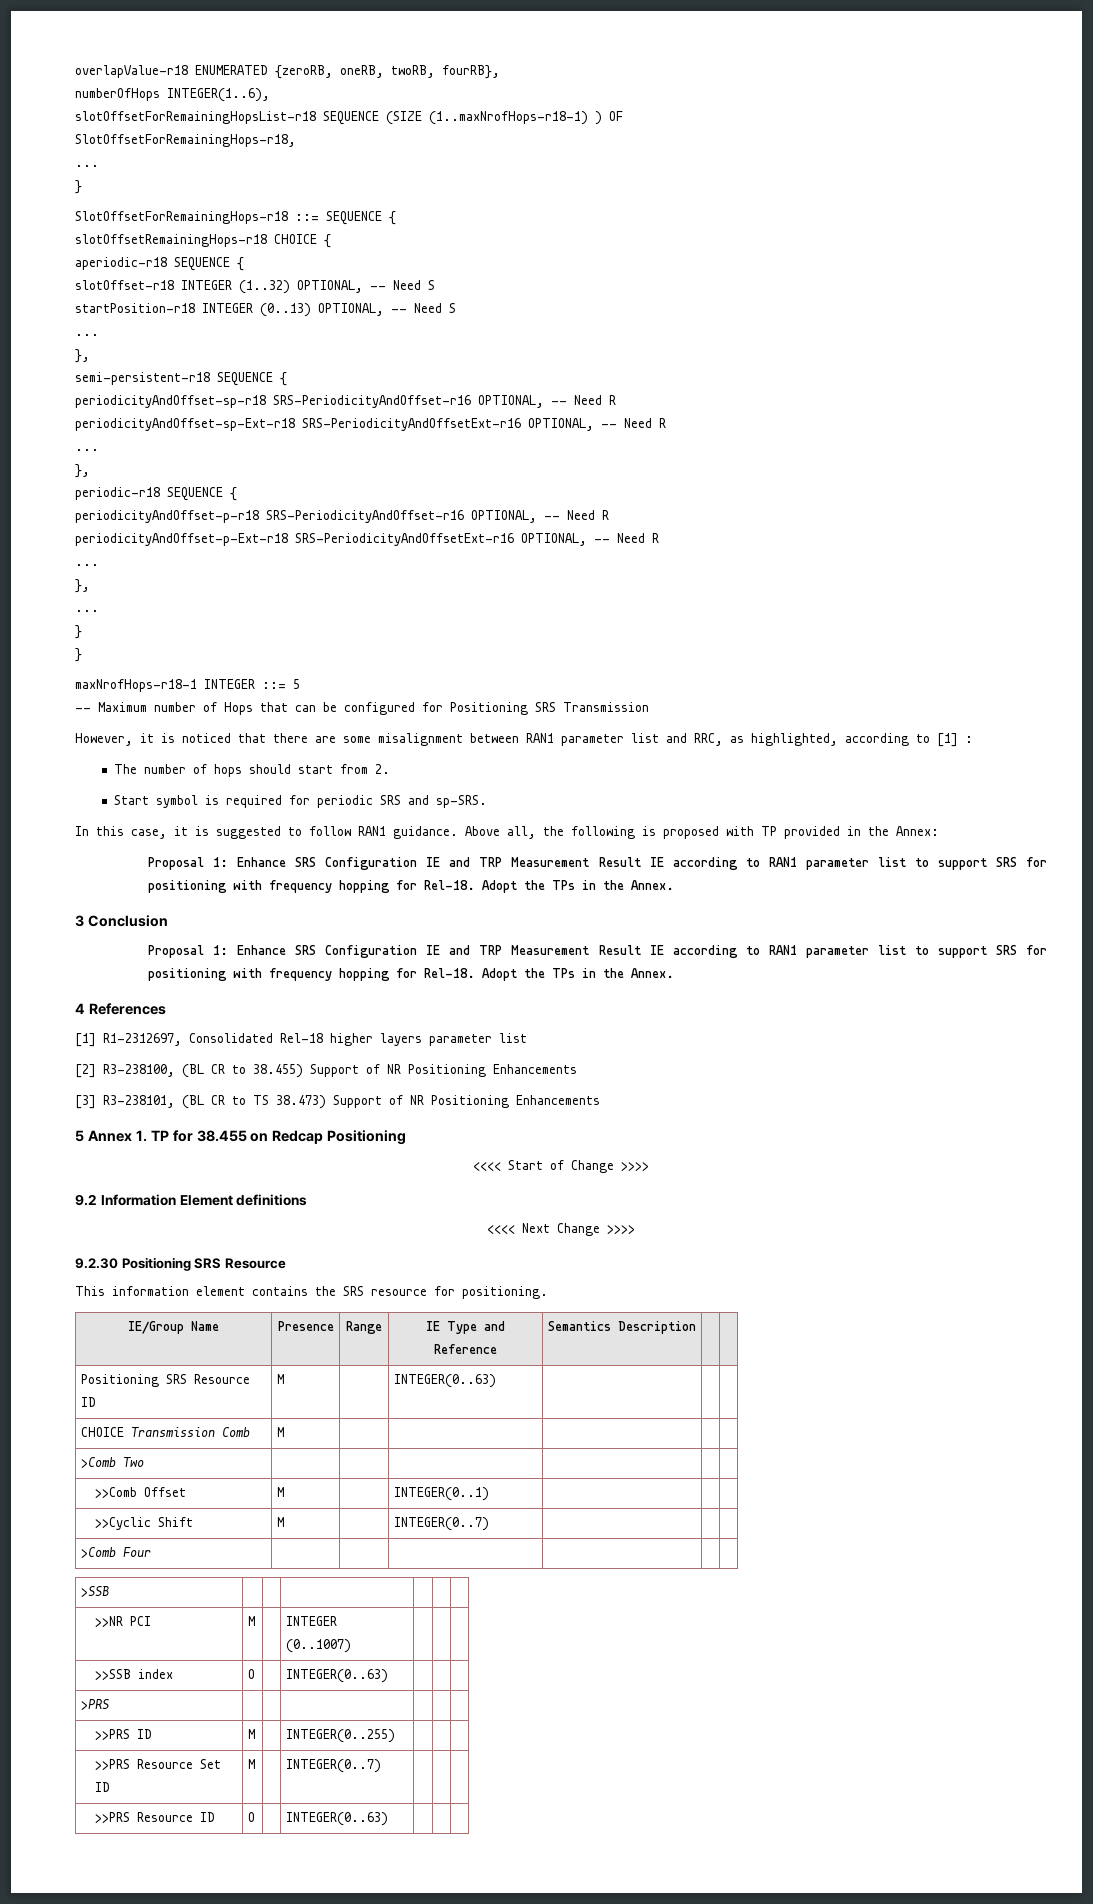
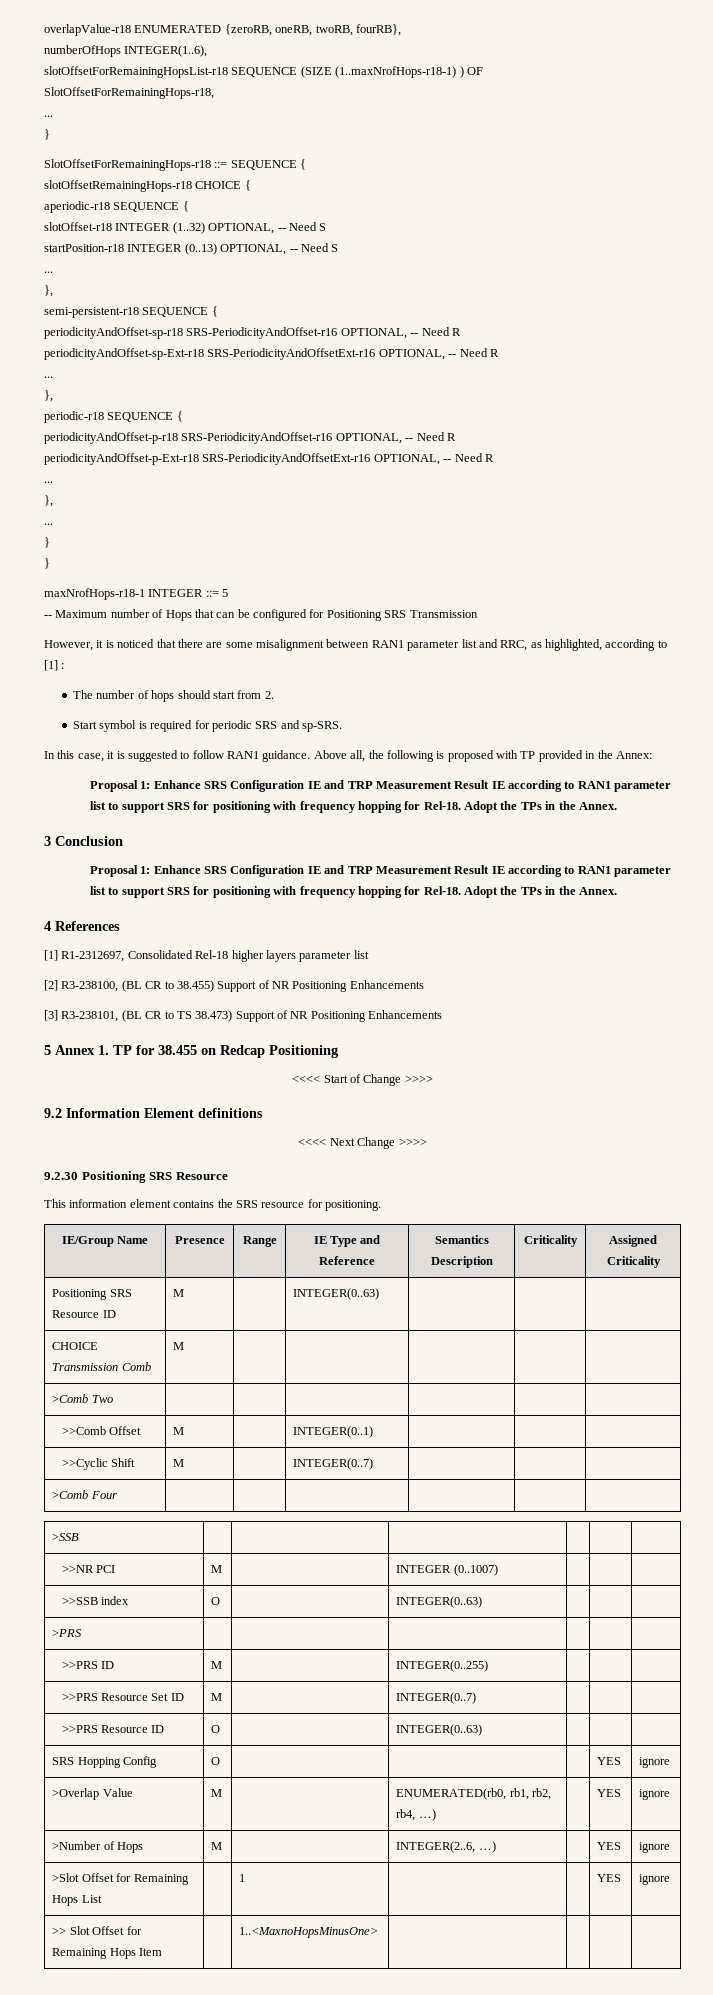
- IE/Group Name | Presence | Range | IE Type and Reference | Semantics Description | |
+ IE/Group Name | Presence | Range | IE Type and Reference | Semantics Description | Criticality | Assigned Criticality
+ SRS Hopping Config | O | | | | YES | ignore
+ >Overlap Value | M | | ENUMERATED(rb0, rb1, rb2, rb4, …) | | YES | ignore
+ >Number of Hops | M | | INTEGER(2..6, …) | | YES | ignore
+ >Slot Offset for Remaining Hops List | | 1 | | | YES | ignore
+ >> Slot Offset for Remaining Hops Item | | 1..<MaxnoHopsMinusOne> | | | |

